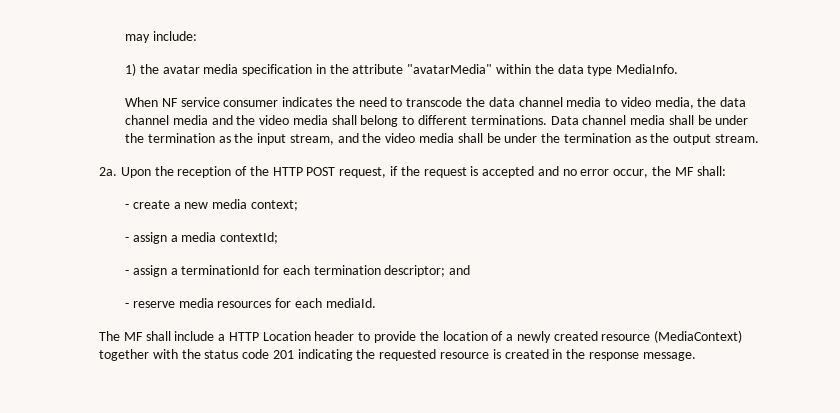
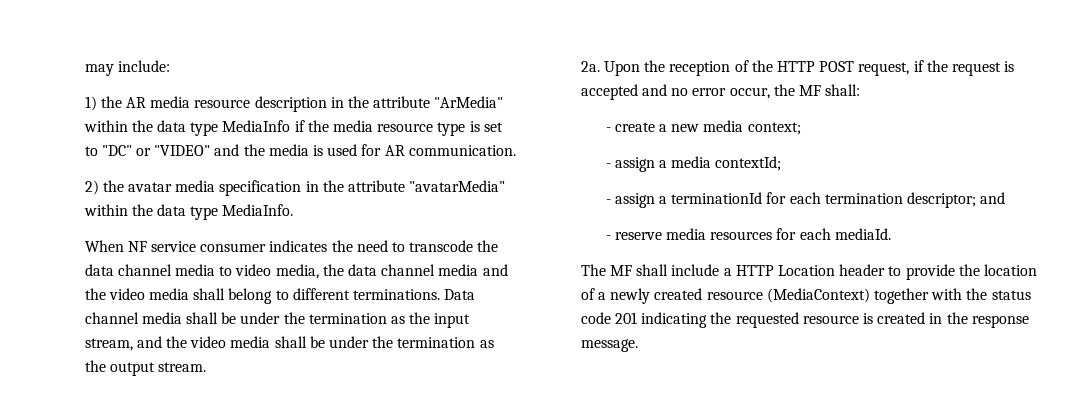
- 1) the avatar media specification in the attribute "avatarMedia" within the data type MediaInfo.
+ 1) the AR media resource description in the attribute "ArMedia" within the data type MediaInfo if the media resource type is set to "DC" or "VIDEO" and the media is used for AR communication.
+ 2) the avatar media specification in the attribute "avatarMedia" within the data type MediaInfo.

